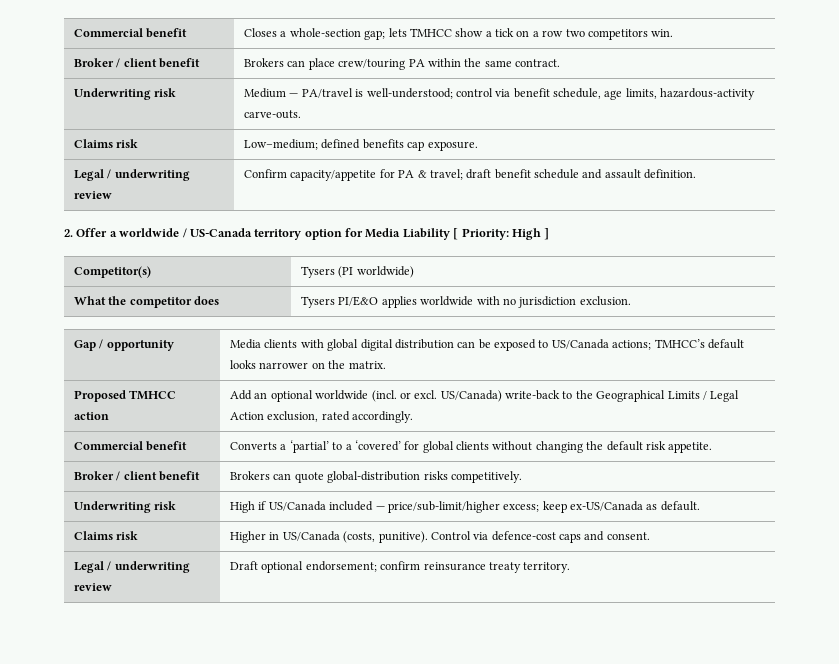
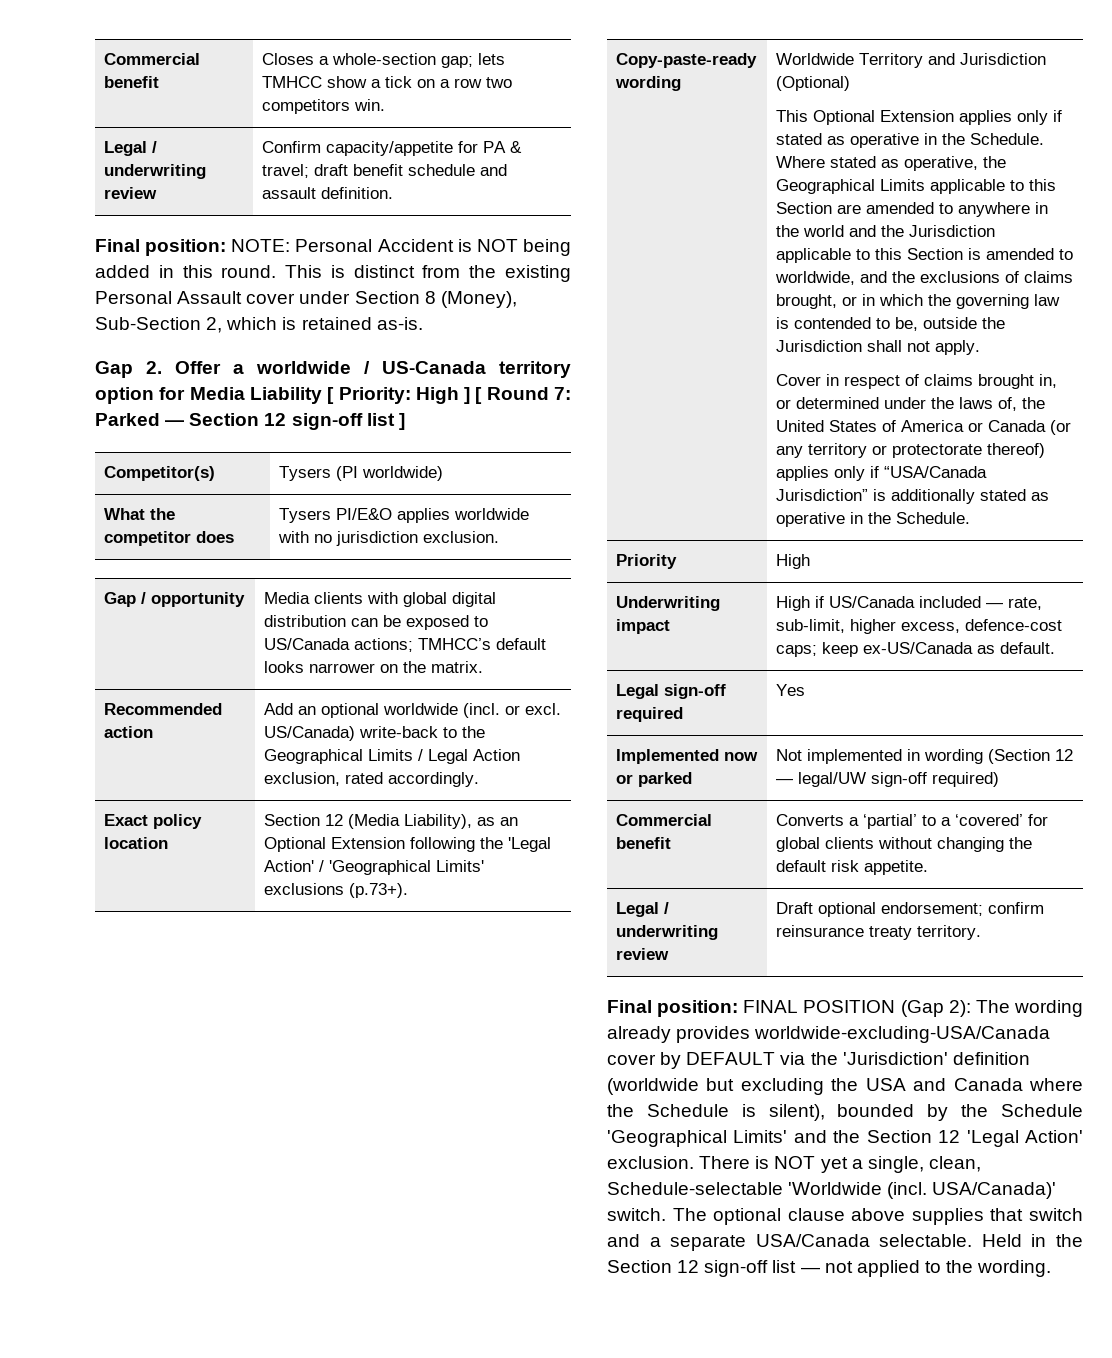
- Broker / client benefit | Brokers can place crew/touring PA within the same contract.
- Underwriting risk | Medium — PA/travel is well-understood; control via benefit schedule, age limits, hazardous-activity carve-outs.
- Claims risk | Low–medium; defined benefits cap exposure.
- 2. Offer a worldwide / US-Canada territory option for Media Liability [ Priority: High ]
+ Final position: NOTE: Personal Accident is NOT being added in this round. This is distinct from the existing Personal Assault cover under Section 8 (Money), Sub-Section 2, which is retained as-is.
+ Gap 2. Offer a worldwide / US-Canada territory option for Media Liability [ Priority: High ] [ Round 7: Parked — Section 12 sign-off list ]
- Proposed TMHCC action | Add an optional worldwide (incl. or excl. US/Canada) write-back to the Geographical Limits / Legal Action exclusion, rated accordingly.
+ Recommended action | Add an optional worldwide (incl. or excl. US/Canada) write-back to the Geographical Limits / Legal Action exclusion, rated accordingly.
+ Exact policy location | Section 12 (Media Liability), as an Optional Extension following the 'Legal Action' / 'Geographical Limits' exclusions (p.73+).
+ Copy-paste-ready wording | Worldwide Territory and Jurisdiction (Optional)
+ This Optional Extension applies only if stated as operative in the Schedule. Where stated as operative, the Geographical Limits applicable to this Section are amended to anywhere in the world and the Jurisdiction applicable to this Section is amended to worldwide, and the exclusions of claims brought, or in which the governing law is contended to be, outside the Jurisdiction shall not apply.
+ Cover in respect of claims brought in, or determined under the laws of, the United States of America or Canada (or any territory or protectorate thereof) applies only if “USA/Canada Jurisdiction” is additionally stated as operative in the Schedule.
+ Priority | High
+ Underwriting impact | High if US/Canada included — rate, sub-limit, higher excess, defence-cost caps; keep ex-US/Canada as default.
+ Legal sign-off required | Yes
+ Implemented now or parked | Not implemented in wording (Section 12 — legal/UW sign-off required)
- Broker / client benefit | Brokers can quote global-distribution risks competitively.
- Underwriting risk | High if US/Canada included — price/sub-limit/higher excess; keep ex-US/Canada as default.
- Claims risk | Higher in US/Canada (costs, punitive). Control via defence-cost caps and consent.
+ Final position: FINAL POSITION (Gap 2): The wording already provides worldwide-excluding-USA/Canada cover by DEFAULT via the 'Jurisdiction' definition (worldwide but excluding the USA and Canada where the Schedule is silent), bounded by the Schedule 'Geographical Limits' and the Section 12 'Legal Action' exclusion. There is NOT yet a single, clean, Schedule-selectable 'Worldwide (incl. USA/Canada)' switch. The optional clause above supplies that switch and a separate USA/Canada selectable. Held in the Section 12 sign-off list — not applied to the wording.

